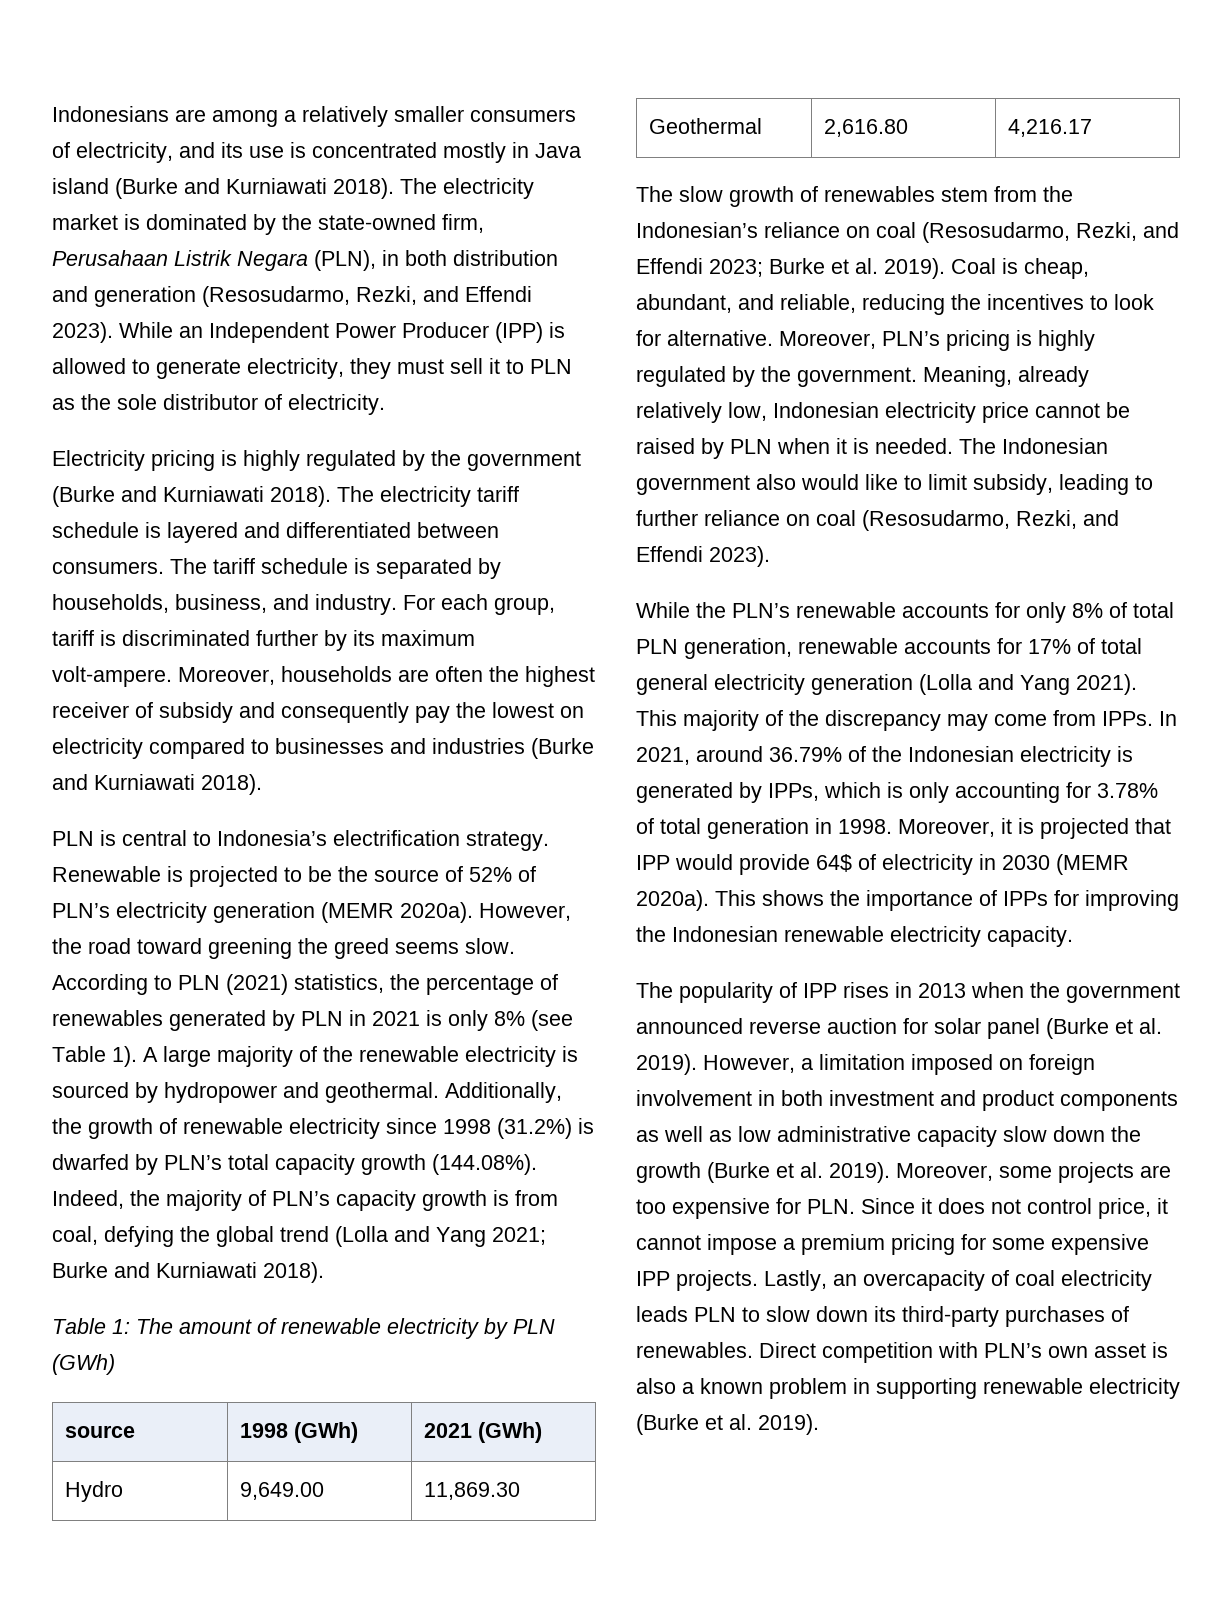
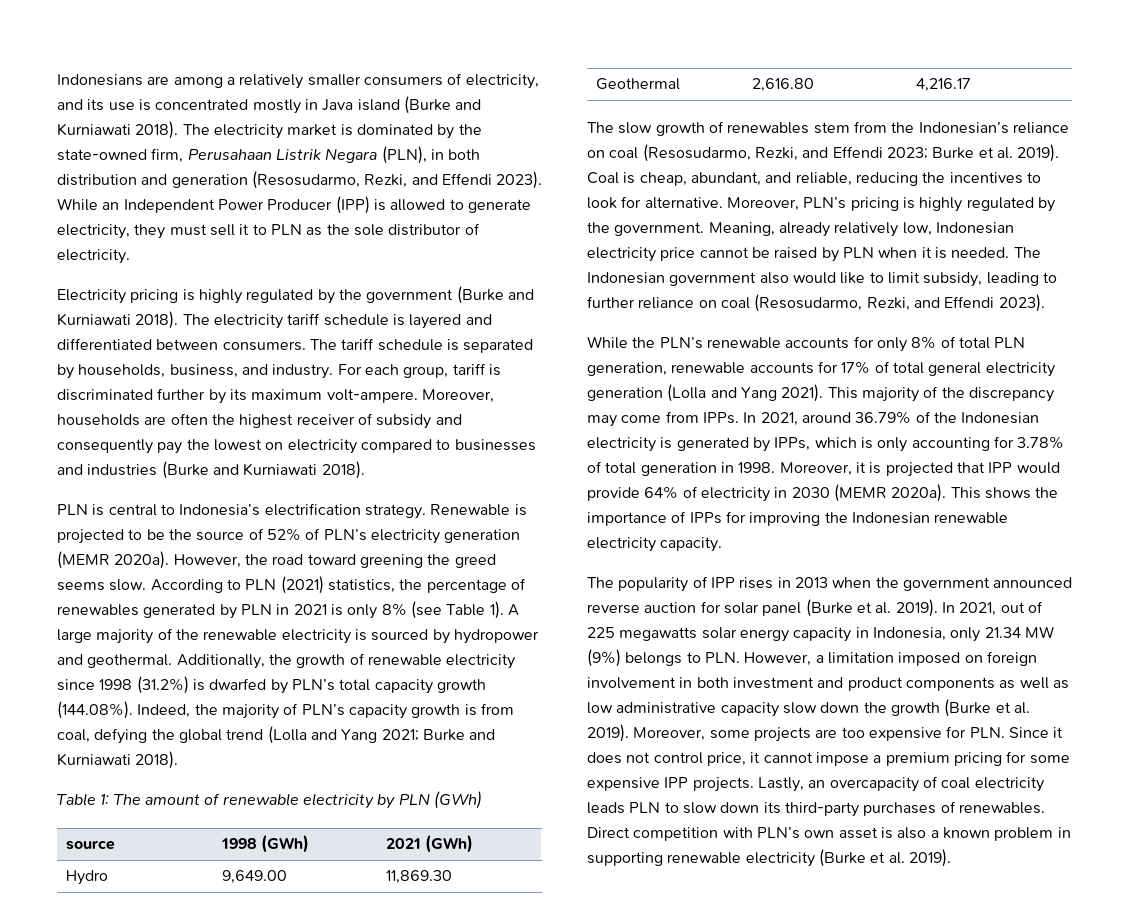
- Moreover, it is projected that IPP would provide 64$ of electricity in 2030 (MEMR 2020a).
+ Moreover, it is projected that IPP would provide 64% of electricity in 2030 (MEMR 2020a).
- However, a limitation imposed on foreign involvement in both investment and product components as well as low administrative capacity slow down the growth (Burke et al. 2019).
+ In 2021, out of 225 megawatts solar energy capacity in Indonesia, only 21.34 MW (9%) belongs to PLN. However, a limitation imposed on foreign involvement in both investment and product components as well as low administrative capacity slow down the growth (Burke et al. 2019).

